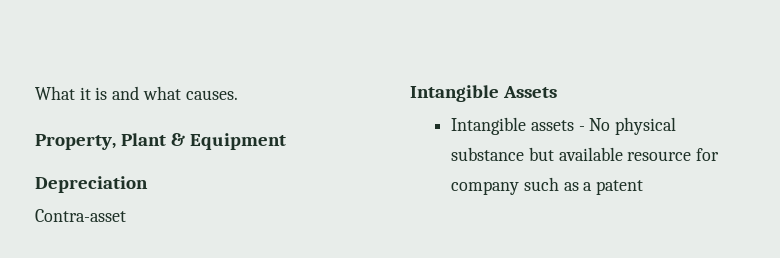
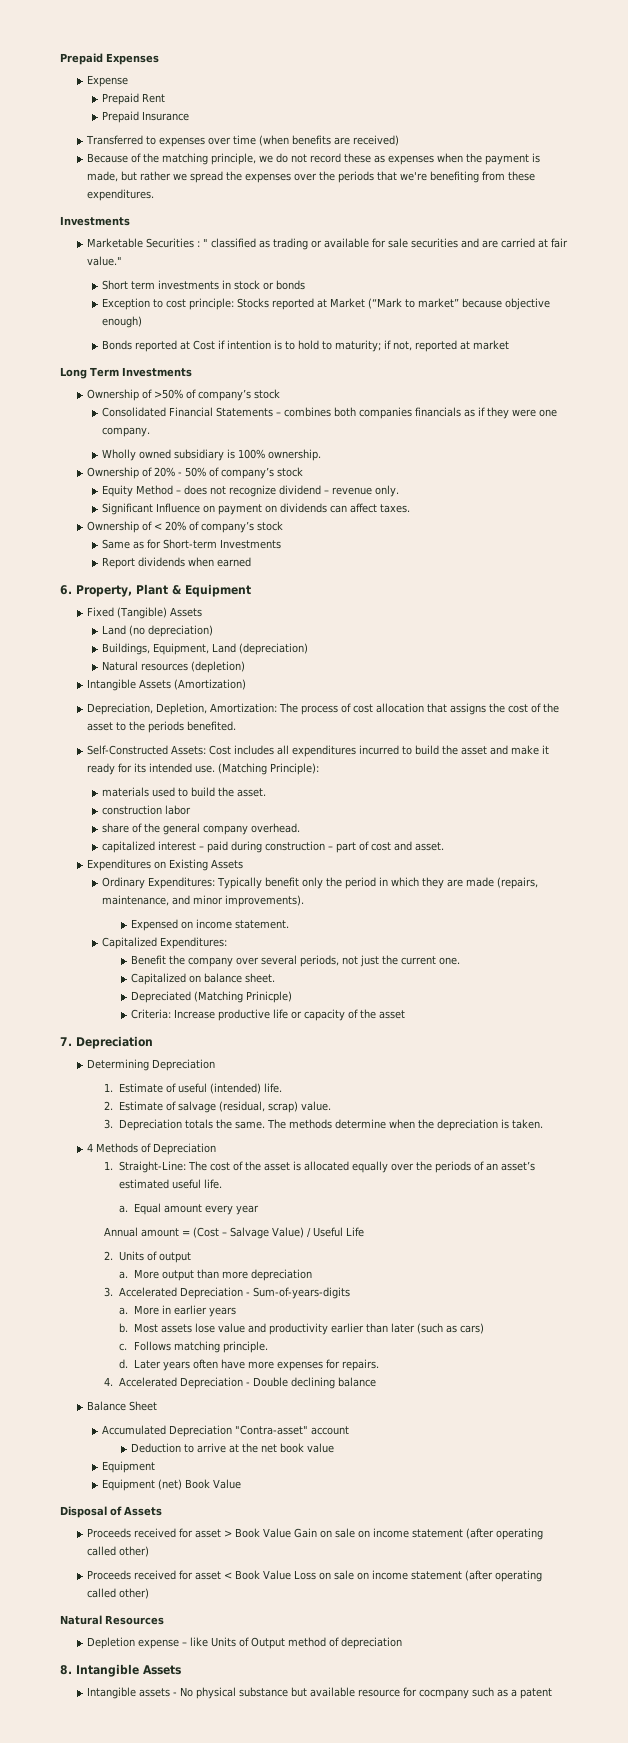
- What it is and what causes.
- Property, Plant & Equipment
- Depreciation
- Contra-asset
- Intangible Assets
+ Prepaid Expenses
+ Expense
+ Prepaid Rent
+ Prepaid Insurance
+ Transferred to expenses over time (when benefits are received)
+ Because of the matching principle, we do not record these as expenses when the payment is made, but rather we spread the expenses over the periods that we're benefiting from these expenditures.
+ Investments
+ Marketable Securities : " classified as trading or available for sale securities and are carried at fair value."
+ Short term investments in stock or bonds
+ Exception to cost principle: Stocks reported at Market (“Mark to market” because objective enough)
+ Bonds reported at Cost if intention is to hold to maturity; if not, reported at market
+ Long Term Investments
+ Ownership of >50% of company’s stock
+ Consolidated Financial Statements – combines both companies financials as if they were one company.
+ Wholly owned subsidiary is 100% ownership.
+ Ownership of 20% - 50% of company’s stock
+ Equity Method – does not recognize dividend – revenue only.
+ Significant Influence on payment on dividends can affect taxes.
+ Ownership of < 20% of company’s stock
+ Same as for Short-term Investments
+ Report dividends when earned
+ 6. Property, Plant & Equipment
+ Fixed (Tangible) Assets
+ Land (no depreciation)
+ Buildings, Equipment, Land (depreciation)
+ Natural resources (depletion)
+ Intangible Assets (Amortization)
+ Depreciation, Depletion, Amortization: The process of cost allocation that assigns the cost of the asset to the periods benefited.
+ Self-Constructed Assets: Cost includes all expenditures incurred to build the asset and make it ready for its intended use. (Matching Principle):
+ materials used to build the asset.
+ construction labor
+ share of the general company overhead.
+ capitalized interest – paid during construction – part of cost and asset.
+ Expenditures on Existing Assets
+ Ordinary Expenditures: Typically benefit only the period in which they are made (repairs, maintenance, and minor improvements).
+ Expensed on income statement.
+ Capitalized Expenditures:
+ Benefit the company over several periods, not just the current one.
+ Capitalized on balance sheet.
+ Depreciated (Matching Prinicple)
+ Criteria: Increase productive life or capacity of the asset
+ 7. Depreciation
+ Determining Depreciation
+ 1. Estimate of useful (intended) life.
+ 2. Estimate of salvage (residual, scrap) value.
+ 3. Depreciation totals the same. The methods determine when the depreciation is taken.
+ 4 Methods of Depreciation
+ 1. Straight-Line: The cost of the asset is allocated equally over the periods of an asset’s estimated useful life.
+ a. Equal amount every year
+ Annual amount = (Cost – Salvage Value) / Useful Life
+ 2. Units of output
+ a. More output than more depreciation
+ 3. Accelerated Depreciation - Sum-of-years-digits
+ a. More in earlier years
+ b. Most assets lose value and productivity earlier than later (such as cars)
+ c. Follows matching principle.
+ d. Later years often have more expenses for repairs.
+ 4. Accelerated Depreciation - Double declining balance
+ Balance Sheet
+ Accumulated Depreciation "Contra-asset" account
+ Deduction to arrive at the net book value
+ Equipment
+ Equipment (net) Book Value
+ Disposal of Assets
+ Proceeds received for asset > Book Value Gain on sale on income statement (after operating called other)
+ Proceeds received for asset < Book Value Loss on sale on income statement (after operating called other)
+ Natural Resources
+ Depletion expense – like Units of Output method of depreciation
+ 8. Intangible Assets
- Intangible assets - No physical substance but available resource for company such as a patent
+ Intangible assets - No physical substance but available resource for cocmpany such as a patent

